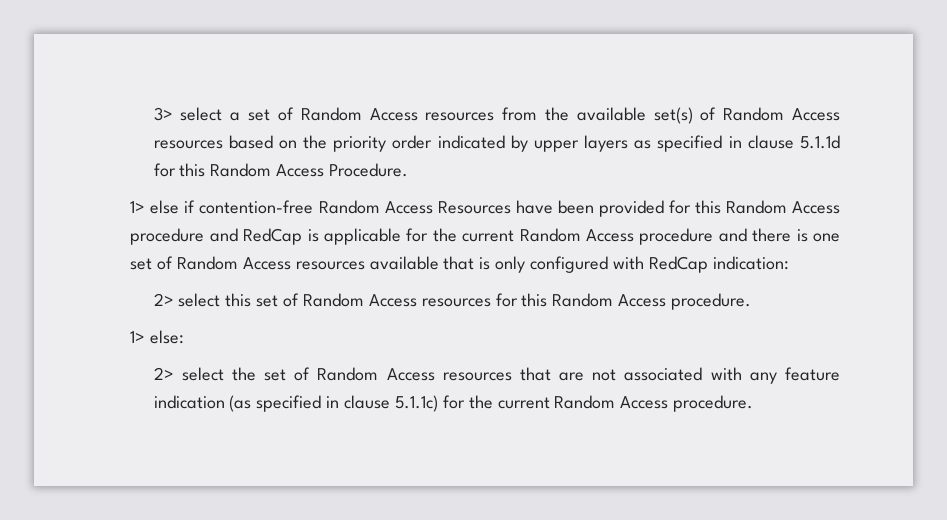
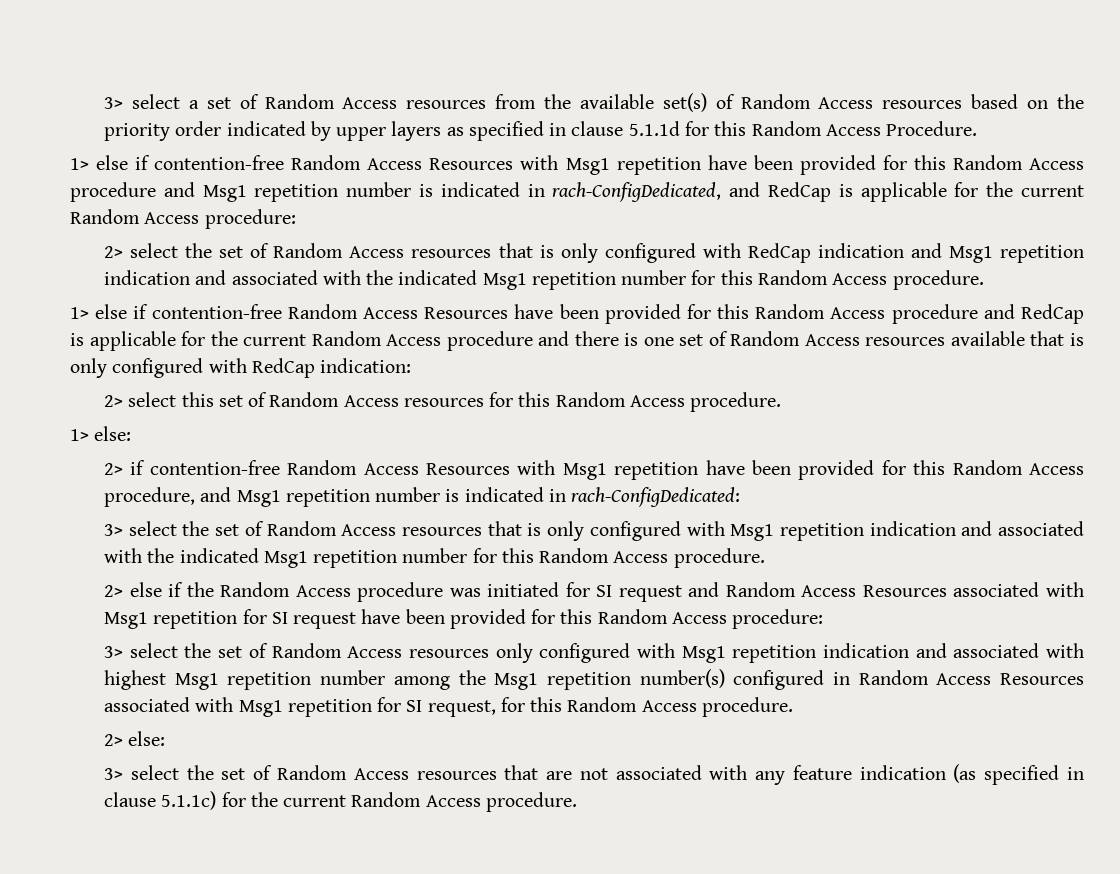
+ 1> else if contention-free Random Access Resources with Msg1 repetition have been provided for this Random Access procedure and Msg1 repetition number is indicated in rach-ConfigDedicated, and RedCap is applicable for the current Random Access procedure:
+ 2> select the set of Random Access resources that is only configured with RedCap indication and Msg1 repetition indication and associated with the indicated Msg1 repetition number for this Random Access procedure.
- 2> select the set of Random Access resources that are not associated with any feature indication (as specified in clause 5.1.1c) for the current Random Access procedure.
+ 2> if contention-free Random Access Resources with Msg1 repetition have been provided for this Random Access procedure, and Msg1 repetition number is indicated in rach-ConfigDedicated:
+ 3> select the set of Random Access resources that is only configured with Msg1 repetition indication and associated with the indicated Msg1 repetition number for this Random Access procedure.
+ 2> else if the Random Access procedure was initiated for SI request and Random Access Resources associated with Msg1 repetition for SI request have been provided for this Random Access procedure:
+ 3> select the set of Random Access resources only configured with Msg1 repetition indication and associated with highest Msg1 repetition number among the Msg1 repetition number(s) configured in Random Access Resources associated with Msg1 repetition for SI request, for this Random Access procedure.
+ 2> else:
+ 3> select the set of Random Access resources that are not associated with any feature indication (as specified in clause 5.1.1c) for the current Random Access procedure.

